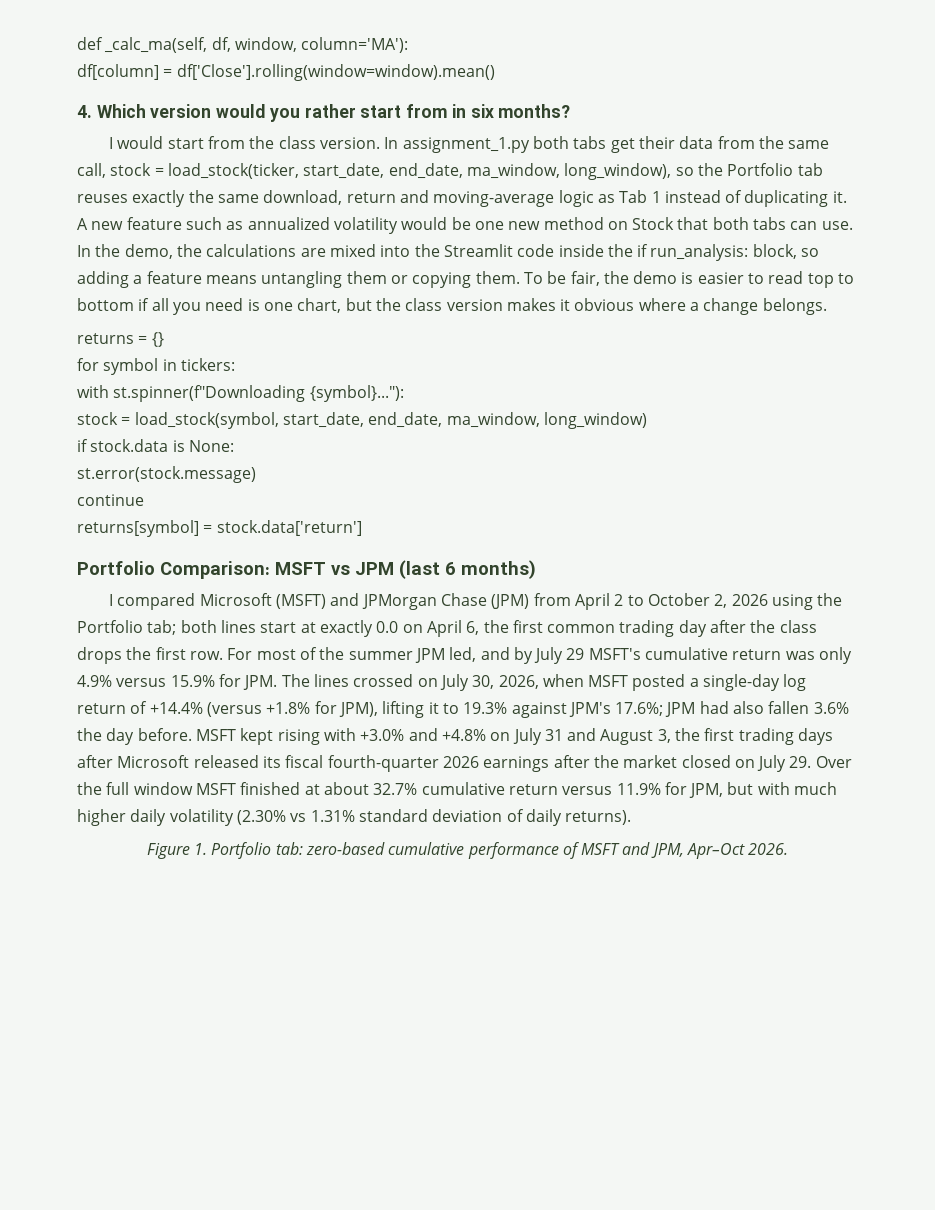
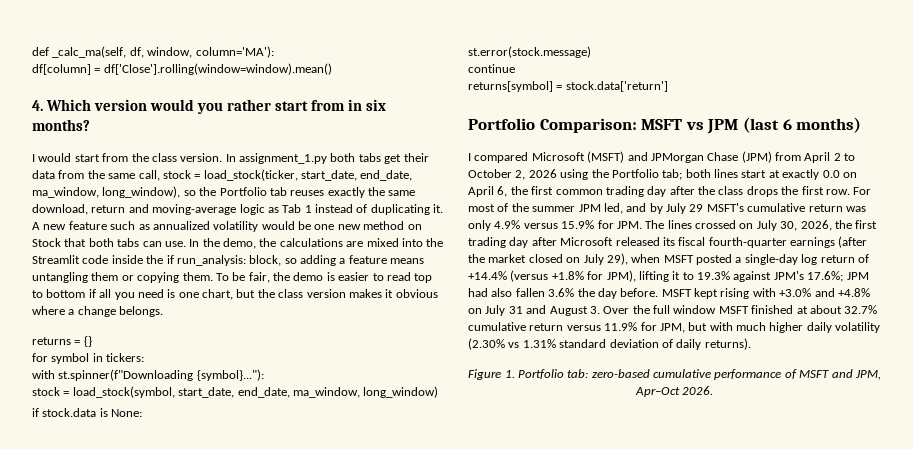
- For most of the summer JPM led, and by July 29 MSFT's cumulative return was only 4.9% versus 15.9% for JPM. The lines crossed on July 30, 2026, when MSFT posted a single-day log return of +14.4% (versus +1.8% for JPM), lifting it to 19.3% against JPM's 17.6%; JPM had also fallen 3.6% the day before.
+ For most of the summer JPM led, and by July 29 MSFT's cumulative return was only 4.9% versus 15.9% for JPM. The lines crossed on July 30, 2026, the first trading day after Microsoft released its fiscal fourth-quarter earnings (after the market closed on July 29), when MSFT posted a single-day log return of +14.4% (versus +1.8% for JPM), lifting it to 19.3% against JPM's 17.6%; JPM had also fallen 3.6% the day before.
- MSFT kept rising with +3.0% and +4.8% on July 31 and August 3, the first trading days after Microsoft released its fiscal fourth-quarter 2026 earnings after the market closed on July 29. Over the full window MSFT finished at about 32.7% cumulative return versus 11.9% for JPM, but with much higher daily volatility (2.30% vs 1.31% standard deviation of daily returns).
+ MSFT kept rising with +3.0% and +4.8% on July 31 and August 3. Over the full window MSFT finished at about 32.7% cumulative return versus 11.9% for JPM, but with much higher daily volatility (2.30% vs 1.31% standard deviation of daily returns).

